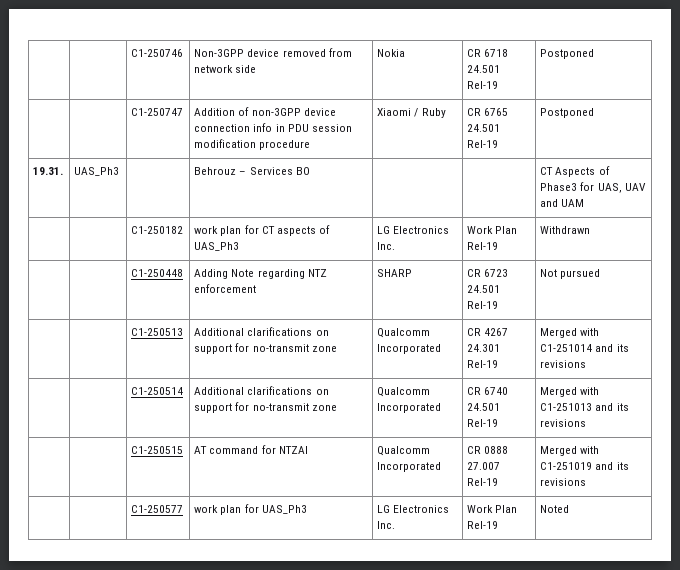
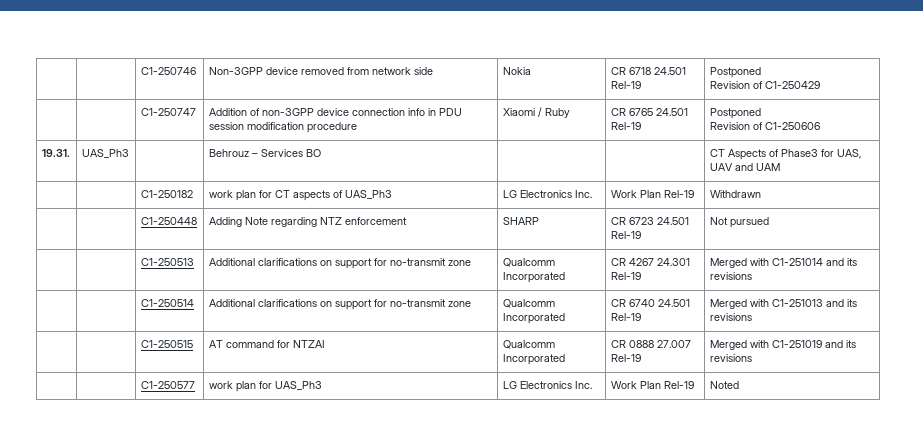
  | | C1-250746 | Non-3GPP device removed from network side | Nokia | CR 6718 24.501 Rel-19 | Postponed
+ Revision of C1-250429
  | | C1-250747 | Addition of non-3GPP device connection info in PDU session modification procedure | Xiaomi / Ruby | CR 6765 24.501 Rel-19 | Postponed
+ Revision of C1-250606

